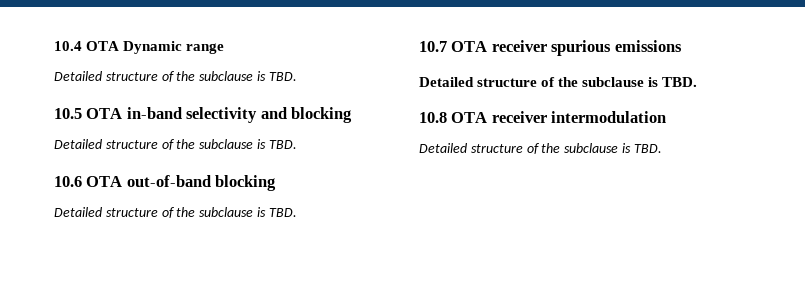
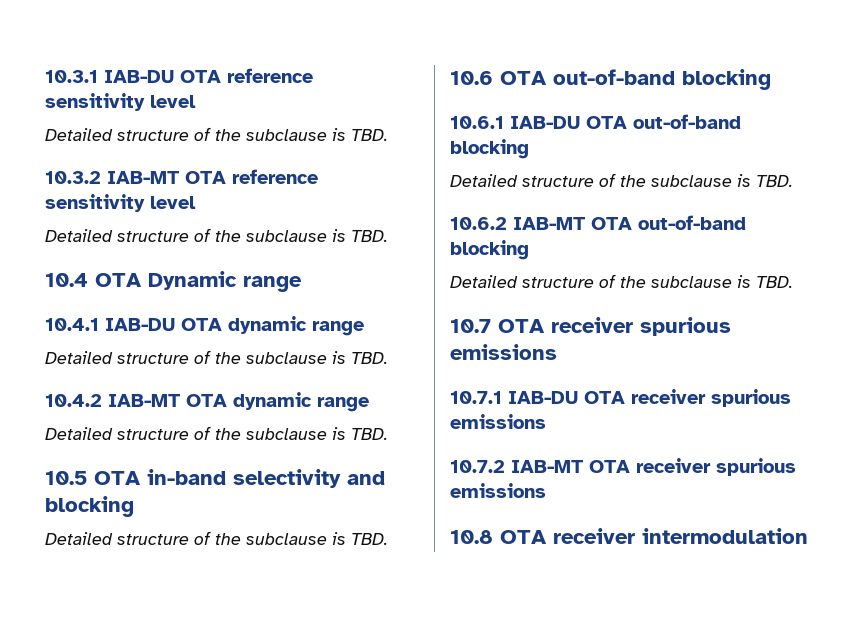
+ 10.3.1 IAB-DU OTA reference sensitivity level
+ Detailed structure of the subclause is TBD.
+ 10.3.2 IAB-MT OTA reference sensitivity level
+ Detailed structure of the subclause is TBD.
  10.4 OTA Dynamic range
+ 10.4.1 IAB-DU OTA dynamic range
+ Detailed structure of the subclause is TBD.
+ 10.4.2 IAB-MT OTA dynamic range
+ 10.6.1 IAB-DU OTA out-of-band blocking
+ Detailed structure of the subclause is TBD.
+ 10.6.2 IAB-MT OTA out-of-band blocking
  10.7 OTA receiver spurious emissions
- Detailed structure of the subclause is TBD.
+ 10.7.1 IAB-DU OTA receiver spurious emissions
+ 10.7.2 IAB-MT OTA receiver spurious emissions
  10.8 OTA receiver intermodulation
- Detailed structure of the subclause is TBD.

